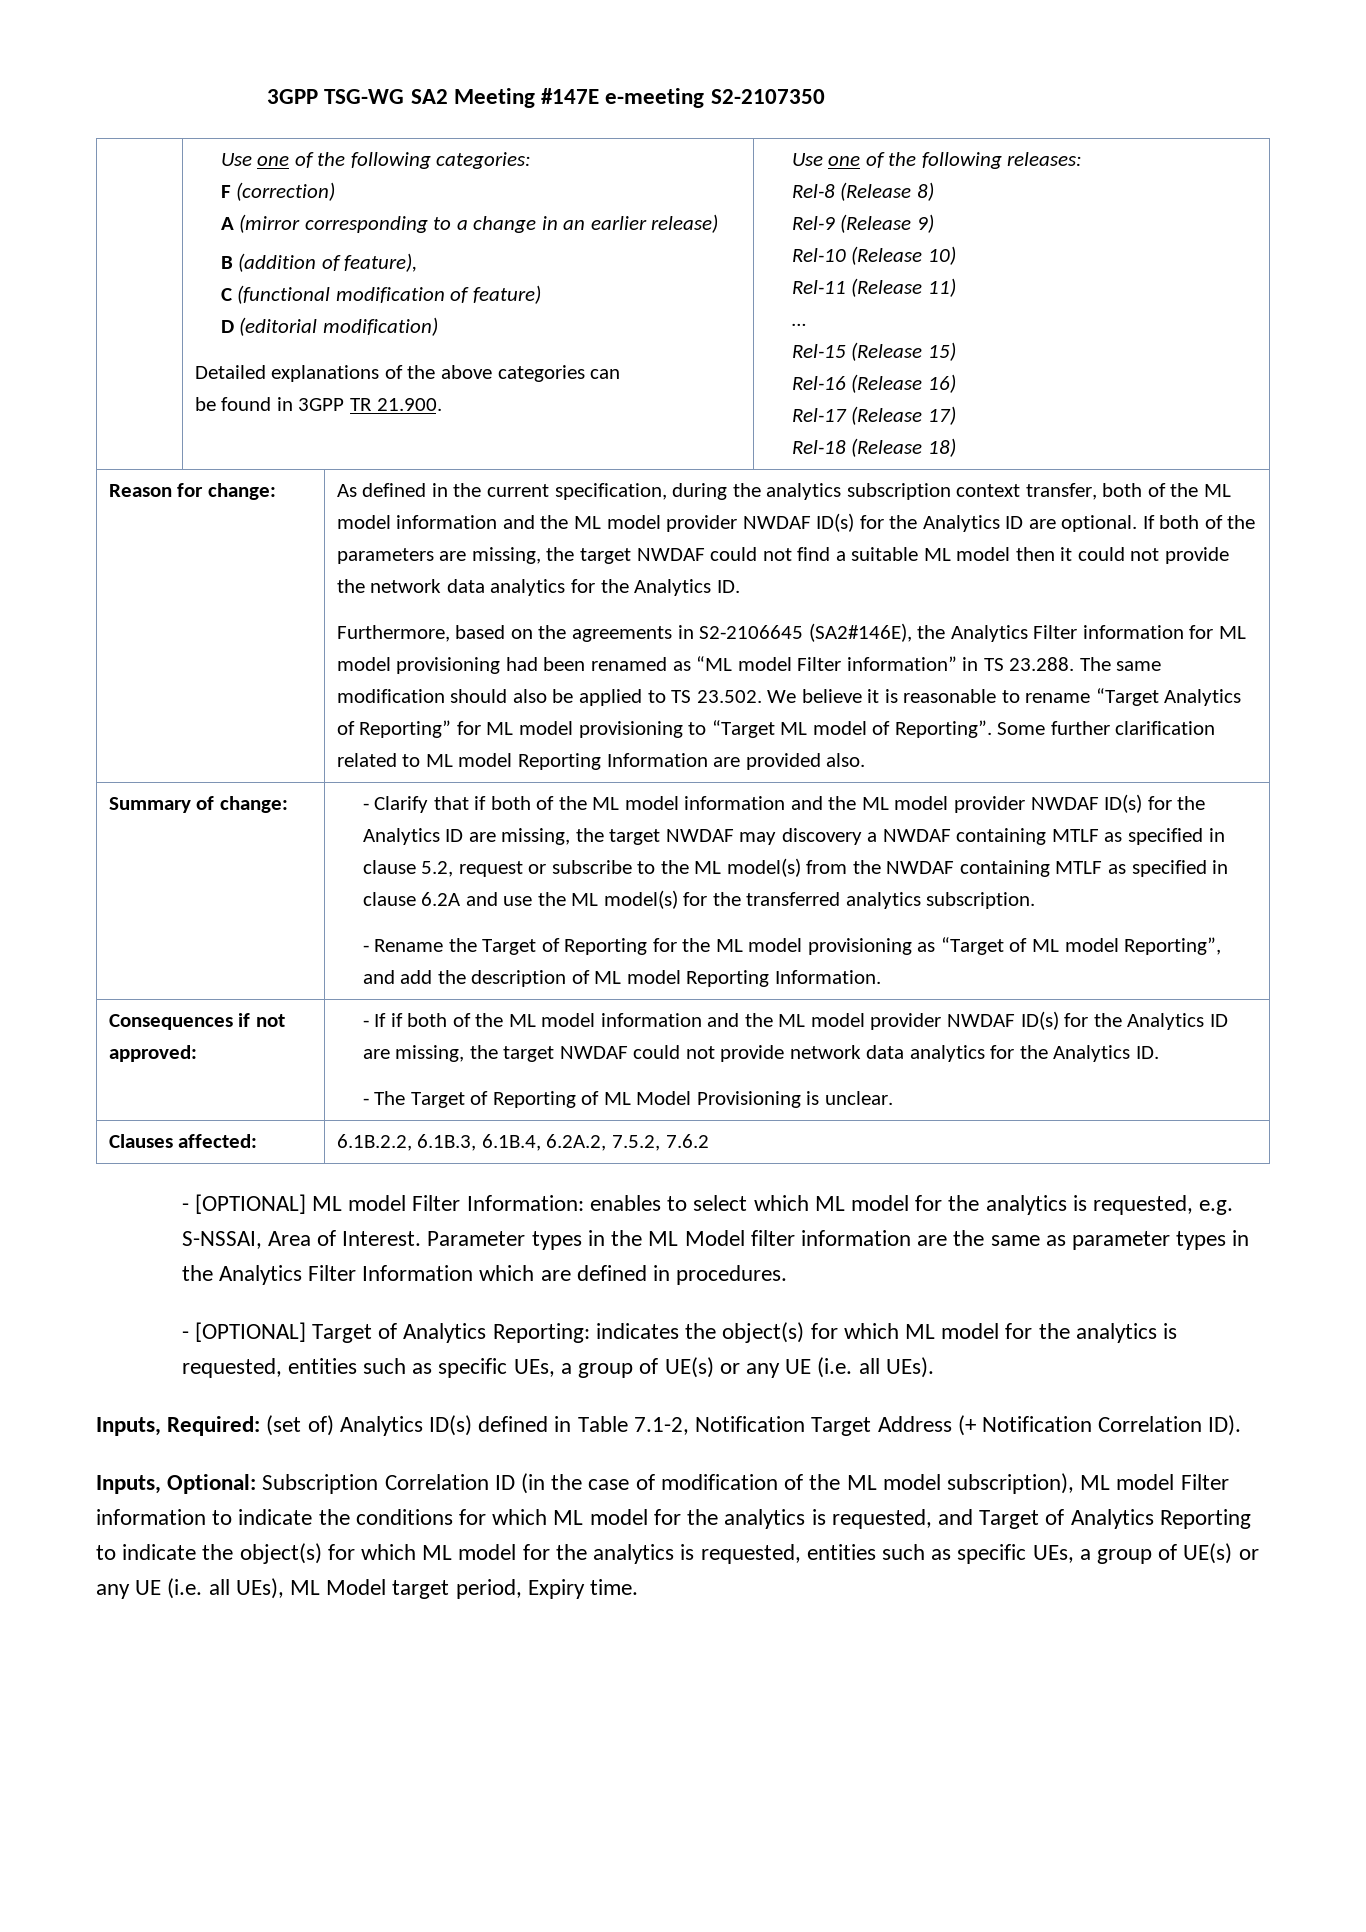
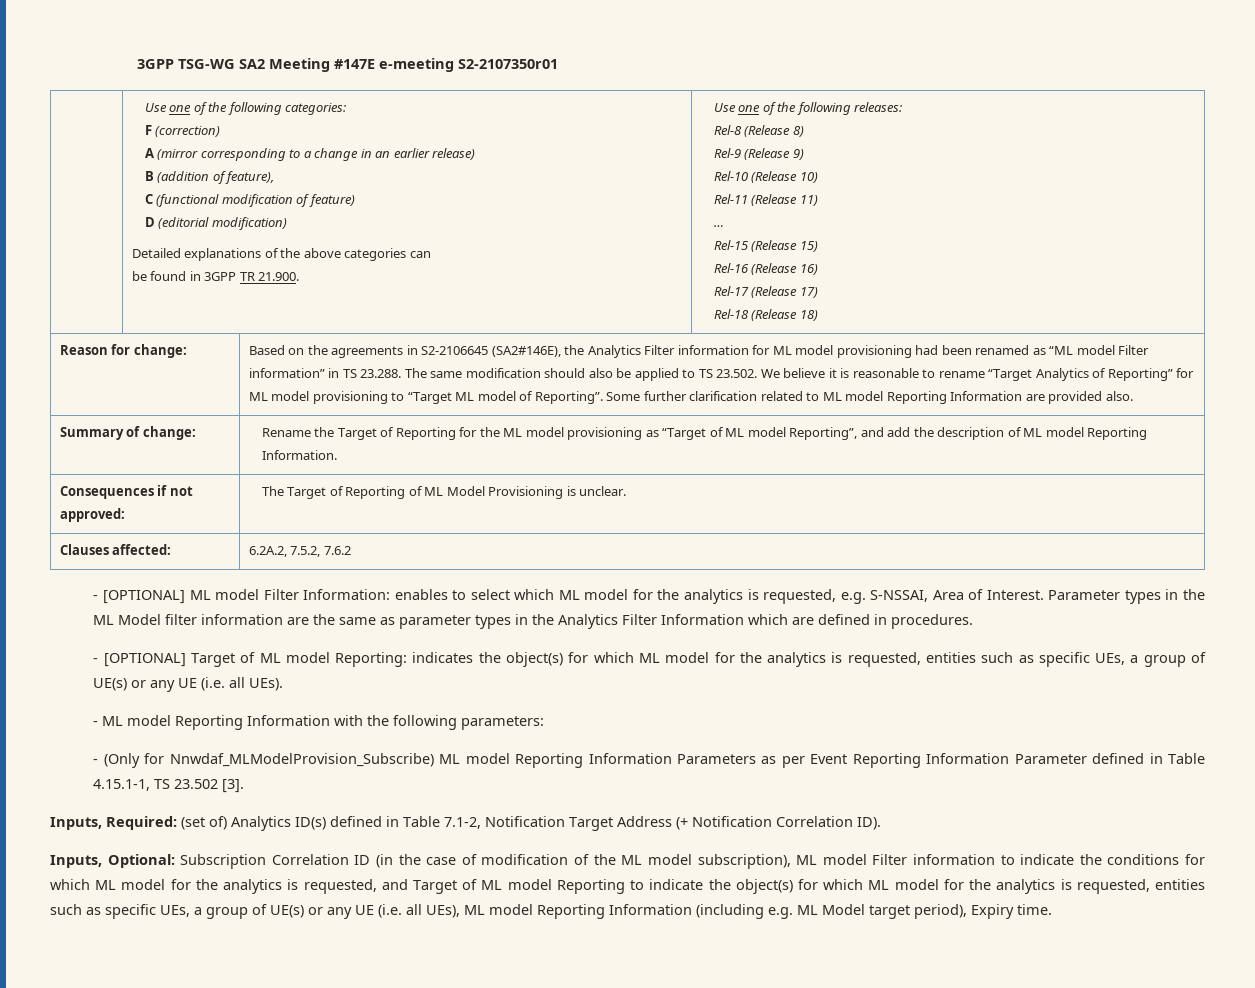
- 3GPP TSG-WG SA2 Meeting #147E e-meeting S2-2107350
+ 3GPP TSG-WG SA2 Meeting #147E e-meeting S2-2107350r01
- As defined in the current specification, during the analytics subscription context transfer, both of the ML model information and the ML model provider NWDAF ID(s) for the Analytics ID are optional. If both of the parameters are missing, the target NWDAF could not find a suitable ML model then it could not provide the network data analytics for the Analytics ID.
- Furthermore, based on the agreements in S2-2106645 (SA2#146E), the Analytics Filter information for ML model provisioning had been renamed as “ML model Filter information” in TS 23.288. The same modification should also be applied to TS 23.502. We believe it is reasonable to rename “Target Analytics of Reporting” for ML model provisioning to “Target ML model of Reporting”.
+ Based on the agreements in S2-2106645 (SA2#146E), the Analytics Filter information for ML model provisioning had been renamed as “ML model Filter information” in TS 23.288. The same modification should also be applied to TS 23.502. We believe it is reasonable to rename “Target Analytics of Reporting” for ML model provisioning to “Target ML model of Reporting”.
- - Clarify that if both of the ML model information and the ML model provider NWDAF ID(s) for the Analytics ID are missing, the target NWDAF may discovery a NWDAF containing MTLF as specified in clause 5.2, request or subscribe to the ML model(s) from the NWDAF containing MTLF as specified in clause 6.2A and use the ML model(s) for the transferred analytics subscription.
- - Rename the Target of Reporting for the ML model provisioning as “Target of ML model Reporting”, and add the description of ML model Reporting Information.
+ Rename the Target of Reporting for the ML model provisioning as “Target of ML model Reporting”, and add the description of ML model Reporting Information.
- - If if both of the ML model information and the ML model provider NWDAF ID(s) for the Analytics ID are missing, the target NWDAF could not provide network data analytics for the Analytics ID.
- - The Target of Reporting of ML Model Provisioning is unclear.
+ The Target of Reporting of ML Model Provisioning is unclear.
- Clauses affected: | 6.1B.2.2, 6.1B.3, 6.1B.4, 6.2A.2, 7.5.2, 7.6.2
+ Clauses affected: | 6.2A.2, 7.5.2, 7.6.2
- - [OPTIONAL] Target of Analytics Reporting: indicates the object(s) for which ML model for the analytics is requested, entities such as specific UEs, a group of UE(s) or any UE (i.e. all UEs).
+ - [OPTIONAL] Target of ML model Reporting: indicates the object(s) for which ML model for the analytics is requested, entities such as specific UEs, a group of UE(s) or any UE (i.e. all UEs).
+ - ML model Reporting Information with the following parameters:
+ - (Only for Nnwdaf_MLModelProvision_Subscribe) ML model Reporting Information Parameters as per Event Reporting Information Parameter defined in Table 4.15.1-1, TS 23.502 [3].
- Subscription Correlation ID (in the case of modification of the ML model subscription), ML model Filter information to indicate the conditions for which ML model for the analytics is requested, and Target of Analytics Reporting to indicate the object(s) for which ML model for the analytics is requested, entities such as specific UEs, a group of UE(s) or any UE (i.e. all UEs), ML Model target period, Expiry time.
+ Subscription Correlation ID (in the case of modification of the ML model subscription), ML model Filter information to indicate the conditions for which ML model for the analytics is requested, and Target of ML model Reporting to indicate the object(s) for which ML model for the analytics is requested, entities such as specific UEs, a group of UE(s) or any UE (i.e. all UEs), ML model Reporting Information (including e.g. ML Model target period), Expiry time.

